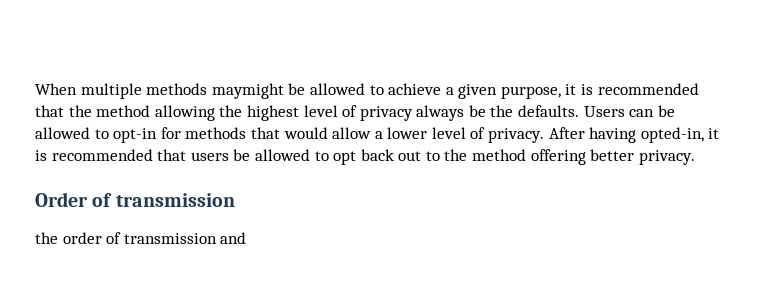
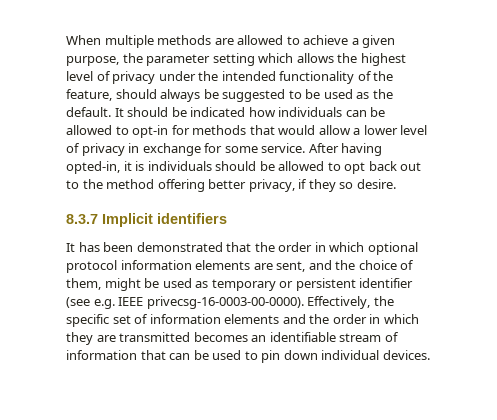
- When multiple methods maymight be allowed to achieve a given purpose, it is recommended that the method allowing the highest level of privacy always be the defaults. Users can be allowed to opt-in for methods that would allow a lower level of privacy.
+ When multiple methods are allowed to achieve a given purpose, the parameter setting which allows the highest level of privacy under the intended functionality of the feature, should always be suggested to be used as the default. It should be indicated how individuals can be allowed to opt-in for methods that would allow a lower level of privacy in exchange for some service.
- After having opted-in, it is recommended that users be allowed to opt back out to the method offering better privacy.
- Order of transmission
- the order of transmission and
+ After having opted-in, it is individuals should be allowed to opt back out to the method offering better privacy, if they so desire.
+ 8.3.7 Implicit identifiers
+ It has been demonstrated that the order in which optional protocol information elements are sent, and the choice of them, might be used as temporary or persistent identifier (see e.g. IEEE privecsg-16-0003-00-0000). Effectively, the specific set of information elements and the order in which they are transmitted becomes an identifiable stream of information that can be used to pin down individual devices.

